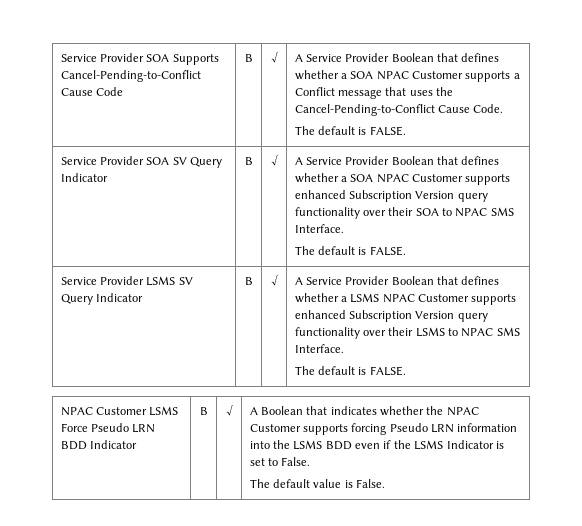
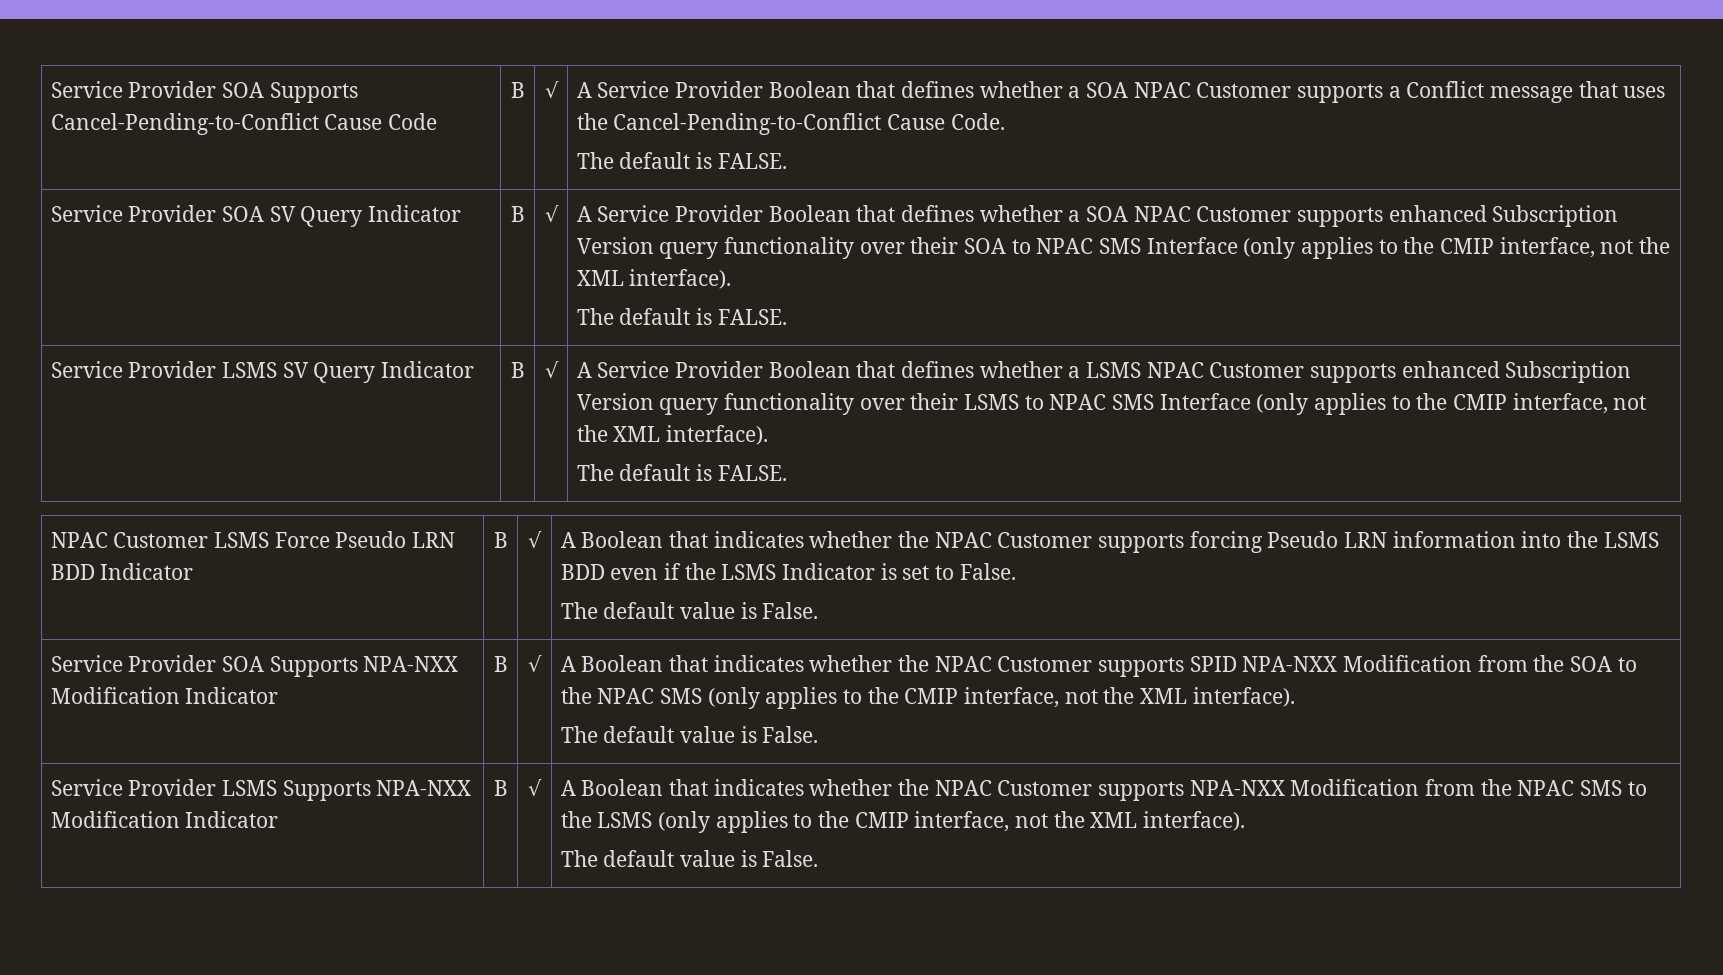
- A Service Provider Boolean that defines whether a SOA NPAC Customer supports enhanced Subscription Version query functionality over their SOA to NPAC SMS Interface.
+ A Service Provider Boolean that defines whether a SOA NPAC Customer supports enhanced Subscription Version query functionality over their SOA to NPAC SMS Interface (only applies to the CMIP interface, not the XML interface).
- A Service Provider Boolean that defines whether a LSMS NPAC Customer supports enhanced Subscription Version query functionality over their LSMS to NPAC SMS Interface.
+ A Service Provider Boolean that defines whether a LSMS NPAC Customer supports enhanced Subscription Version query functionality over their LSMS to NPAC SMS Interface (only applies to the CMIP interface, not the XML interface).
+ Service Provider SOA Supports NPA-NXX Modification Indicator | B | √ | A Boolean that indicates whether the NPAC Customer supports SPID NPA-NXX Modification from the SOA to the NPAC SMS (only applies to the CMIP interface, not the XML interface).
+ The default value is False.
+ Service Provider LSMS Supports NPA-NXX Modification Indicator | B | √ | A Boolean that indicates whether the NPAC Customer supports NPA-NXX Modification from the NPAC SMS to the LSMS (only applies to the CMIP interface, not the XML interface).
+ The default value is False.

